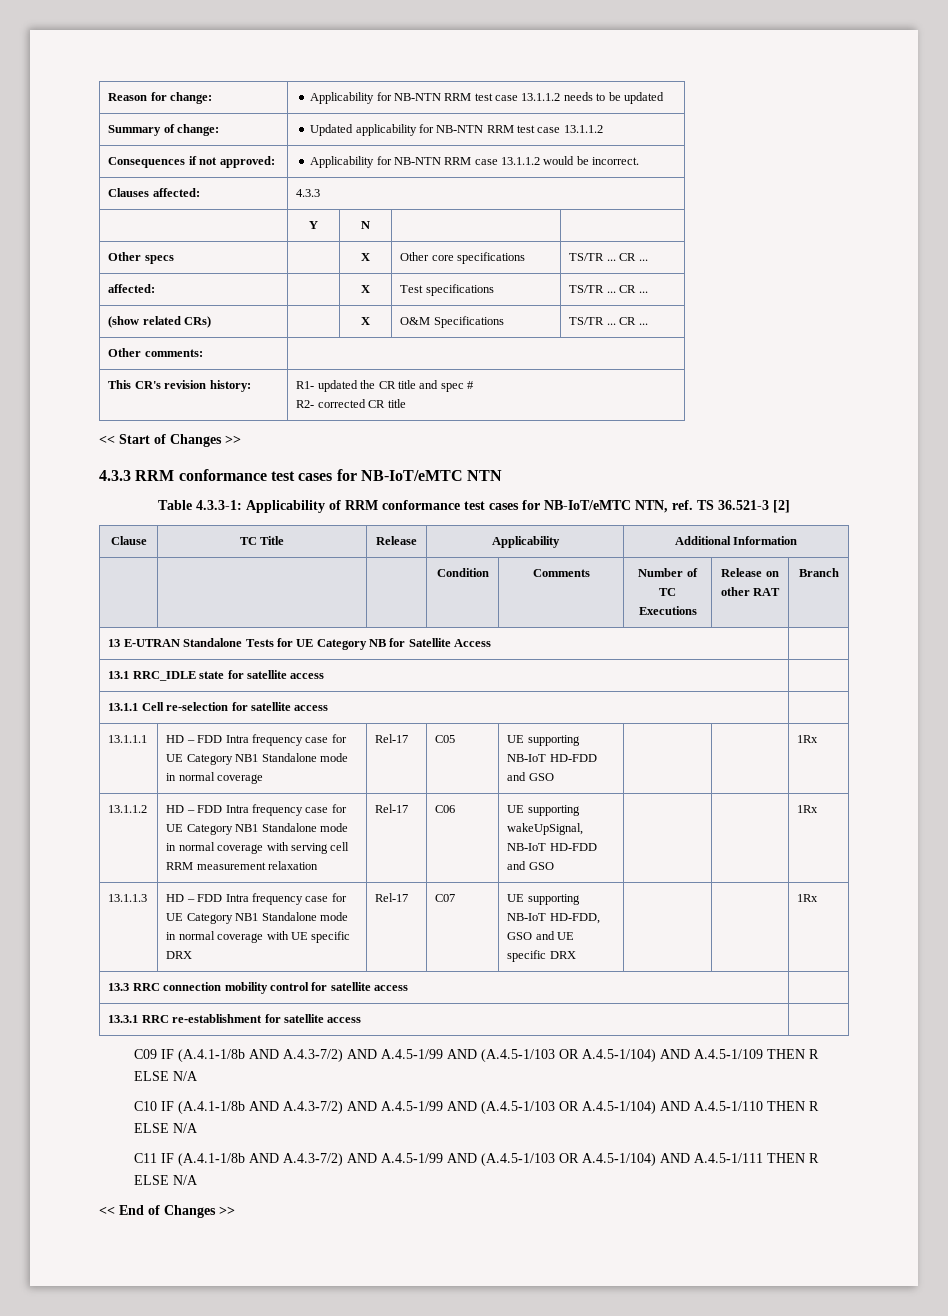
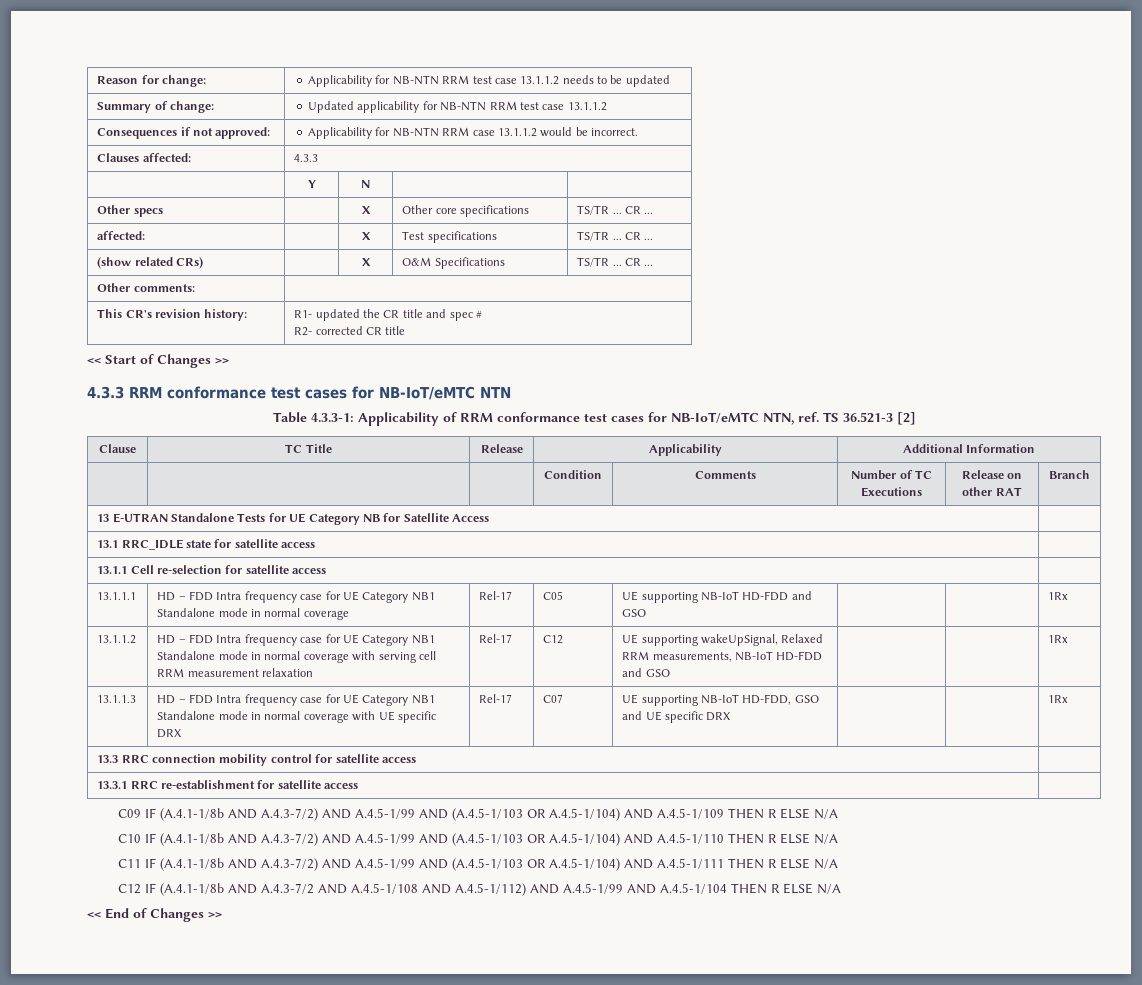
- 13.1.1.2 | HD – FDD Intra frequency case for UE Category NB1 Standalone mode in normal coverage with serving cell RRM measurement relaxation | Rel-17 | C06 | UE supporting wakeUpSignal, NB-IoT HD-FDD and GSO | | | 1Rx
+ 13.1.1.2 | HD – FDD Intra frequency case for UE Category NB1 Standalone mode in normal coverage with serving cell RRM measurement relaxation | Rel-17 | C12 | UE supporting wakeUpSignal, Relaxed RRM measurements, NB-IoT HD-FDD and GSO | | | 1Rx
+ C12 IF (A.4.1-1/8b AND A.4.3-7/2 AND A.4.5-1/108 AND A.4.5-1/112) AND A.4.5-1/99 AND A.4.5-1/104 THEN R ELSE N/A

